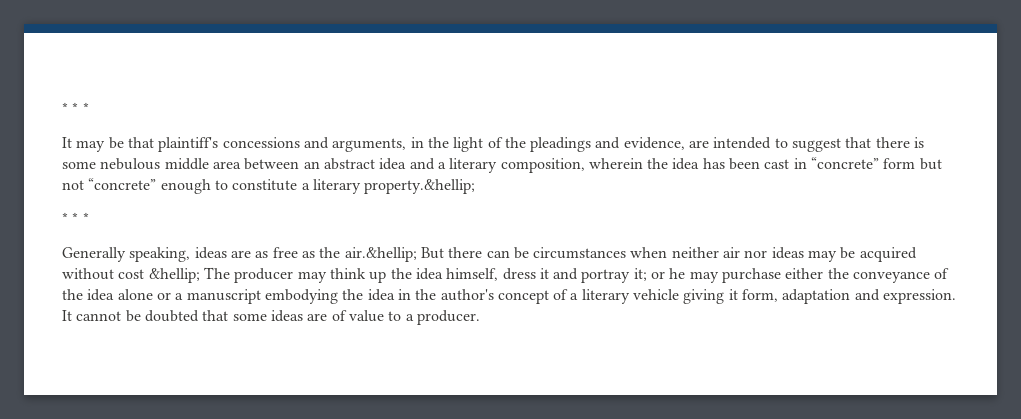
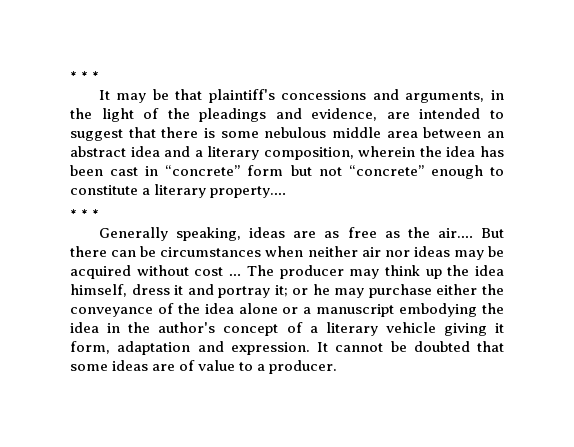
- It may be that plaintiff's concessions and arguments, in the light of the pleadings and evidence, are intended to suggest that there is some nebulous middle area between an abstract idea and a literary composition, wherein the idea has been cast in “concrete” form but not “concrete” enough to constitute a literary property.&hellip;
+ It may be that plaintiff's concessions and arguments, in the light of the pleadings and evidence, are intended to suggest that there is some nebulous middle area between an abstract idea and a literary composition, wherein the idea has been cast in “concrete” form but not “concrete” enough to constitute a literary property.…
- Generally speaking, ideas are as free as the air.&hellip;
+ Generally speaking, ideas are as free as the air.…
- But there can be circumstances when neither air nor ideas may be acquired without cost &hellip;
+ But there can be circumstances when neither air nor ideas may be acquired without cost …

